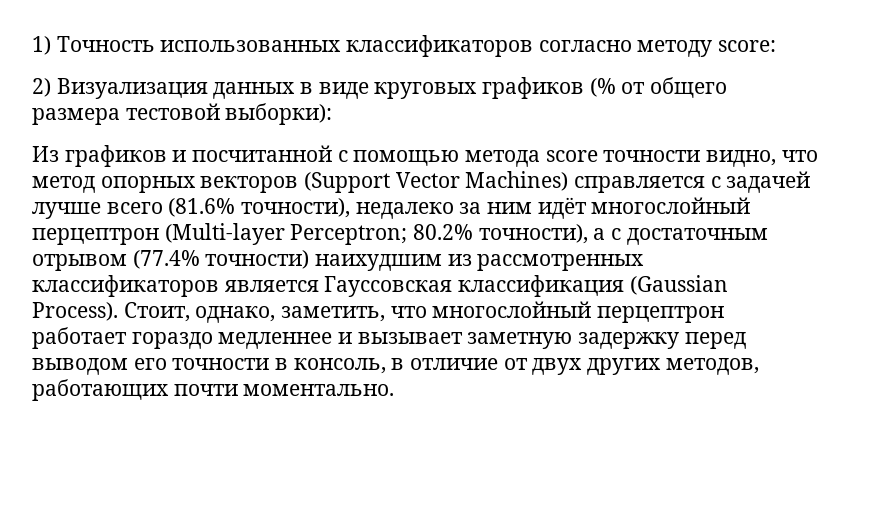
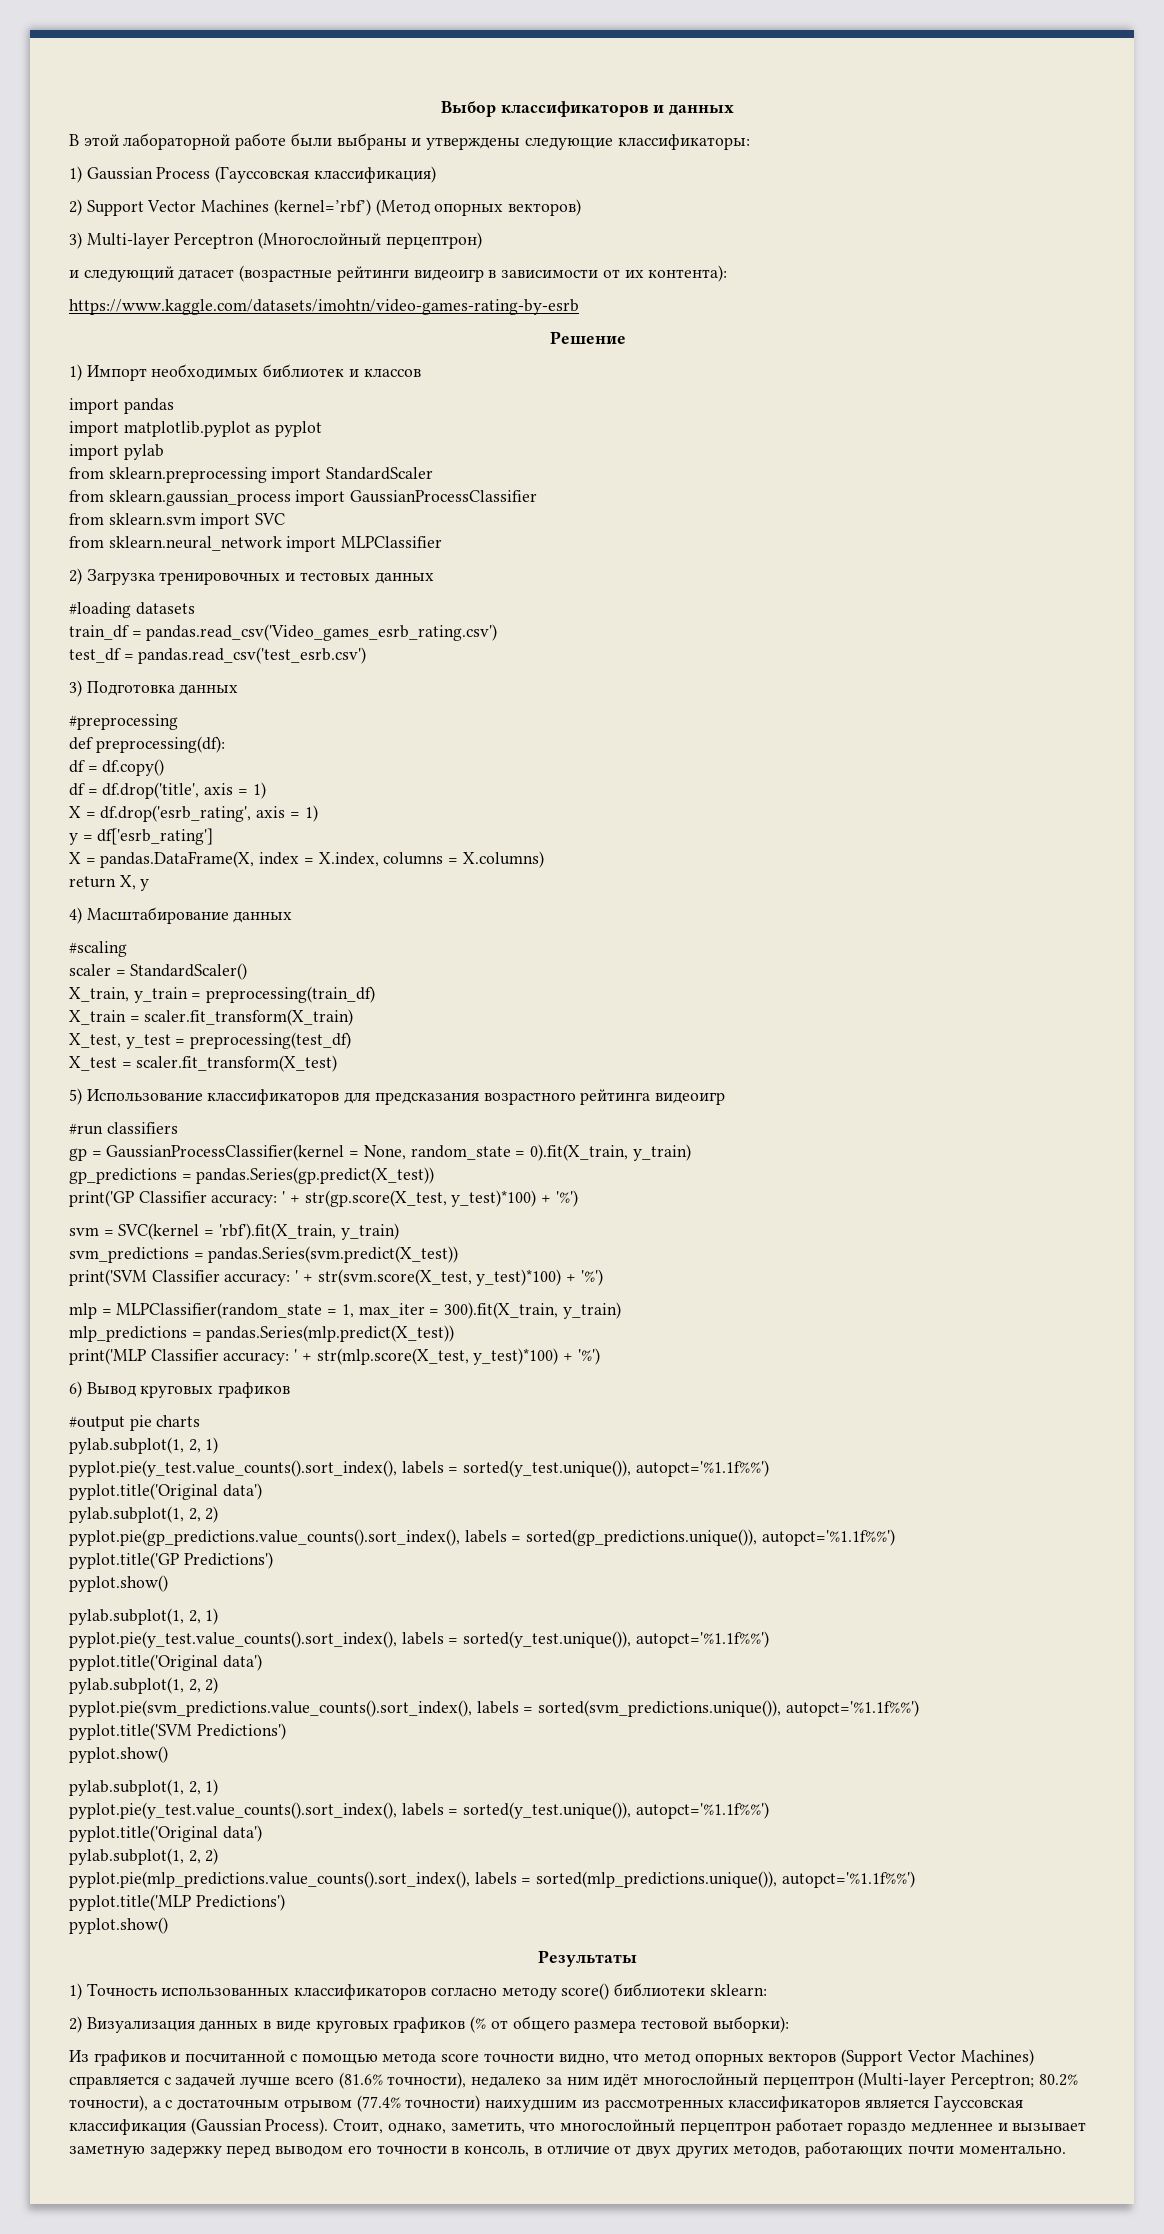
+ Выбор классификаторов и данных
+ В этой лабораторной работе были выбраны и утверждены следующие классификаторы:
+ 1) Gaussian Process (Гауссовская классификация)
+ 2) Support Vector Machines (kernel=’rbf’) (Метод опорных векторов)
+ 3) Multi-layer Perceptron (Многослойный перцептрон)
+ и следующий датасет (возрастные рейтинги видеоигр в зависимости от их контента):
+ https://www.kaggle.com/datasets/imohtn/video-games-rating-by-esrb
+ Решение
+ 1) Импорт необходимых библиотек и классов
+ import pandas
+ import matplotlib.pyplot as pyplot
+ import pylab
+ from sklearn.preprocessing import StandardScaler
+ from sklearn.gaussian_process import GaussianProcessClassifier
+ from sklearn.svm import SVC
+ from sklearn.neural_network import MLPClassifier
+ 2) Загрузка тренировочных и тестовых данных
+ #loading datasets
+ train_df = pandas.read_csv('Video_games_esrb_rating.csv')
+ test_df = pandas.read_csv('test_esrb.csv')
+ 3) Подготовка данных
+ #preprocessing
+ def preprocessing(df):
+ df = df.copy()
+ df = df.drop('title', axis = 1)
+ X = df.drop('esrb_rating', axis = 1)
+ y = df['esrb_rating']
+ X = pandas.DataFrame(X, index = X.index, columns = X.columns)
+ return X, y
+ 4) Масштабирование данных
+ #scaling
+ scaler = StandardScaler()
+ X_train, y_train = preprocessing(train_df)
+ X_train = scaler.fit_transform(X_train)
+ X_test, y_test = preprocessing(test_df)
+ X_test = scaler.fit_transform(X_test)
+ 5) Использование классификаторов для предсказания возрастного рейтинга видеоигр
+ #run classifiers
+ gp = GaussianProcessClassifier(kernel = None, random_state = 0).fit(X_train, y_train)
+ gp_predictions = pandas.Series(gp.predict(X_test))
+ print('GP Classifier accuracy: ' + str(gp.score(X_test, y_test)*100) + '%')
+ svm = SVC(kernel = 'rbf').fit(X_train, y_train)
+ svm_predictions = pandas.Series(svm.predict(X_test))
+ print('SVM Classifier accuracy: ' + str(svm.score(X_test, y_test)*100) + '%')
+ mlp = MLPClassifier(random_state = 1, max_iter = 300).fit(X_train, y_train)
+ mlp_predictions = pandas.Series(mlp.predict(X_test))
+ print('MLP Classifier accuracy: ' + str(mlp.score(X_test, y_test)*100) + '%')
+ 6) Вывод круговых графиков
+ #output pie charts
+ pylab.subplot(1, 2, 1)
+ pyplot.pie(y_test.value_counts().sort_index(), labels = sorted(y_test.unique()), autopct='%1.1f%%')
+ pyplot.title('Original data')
+ pylab.subplot(1, 2, 2)
+ pyplot.pie(gp_predictions.value_counts().sort_index(), labels = sorted(gp_predictions.unique()), autopct='%1.1f%%')
+ pyplot.title('GP Predictions')
+ pyplot.show()
+ pylab.subplot(1, 2, 1)
+ pyplot.pie(y_test.value_counts().sort_index(), labels = sorted(y_test.unique()), autopct='%1.1f%%')
+ pyplot.title('Original data')
+ pylab.subplot(1, 2, 2)
+ pyplot.pie(svm_predictions.value_counts().sort_index(), labels = sorted(svm_predictions.unique()), autopct='%1.1f%%')
+ pyplot.title('SVM Predictions')
+ pyplot.show()
+ pylab.subplot(1, 2, 1)
+ pyplot.pie(y_test.value_counts().sort_index(), labels = sorted(y_test.unique()), autopct='%1.1f%%')
+ pyplot.title('Original data')
+ pylab.subplot(1, 2, 2)
+ pyplot.pie(mlp_predictions.value_counts().sort_index(), labels = sorted(mlp_predictions.unique()), autopct='%1.1f%%')
+ pyplot.title('MLP Predictions')
+ pyplot.show()
+ Результаты
- 1) Точность использованных классификаторов согласно методу score:
+ 1) Точность использованных классификаторов согласно методу score() библиотеки sklearn:

